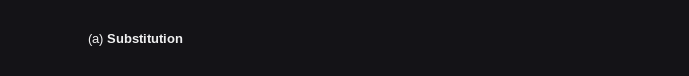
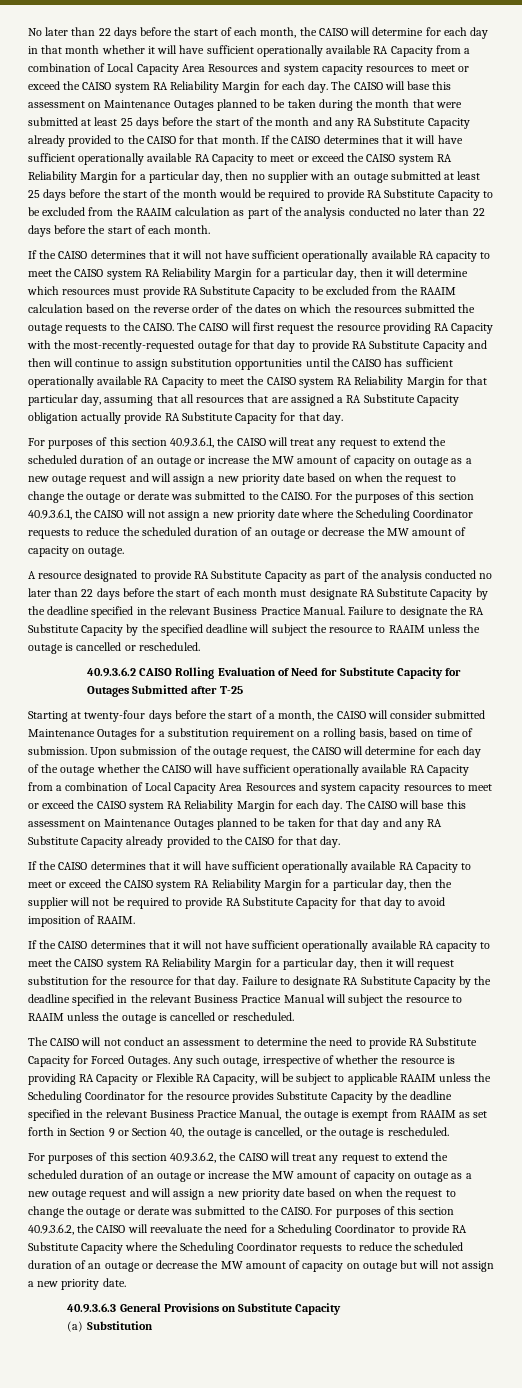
+ No later than 22 days before the start of each month, the CAISO will determine for each day in that month whether it will have sufficient operationally available RA Capacity from a combination of Local Capacity Area Resources and system capacity resources to meet or exceed the CAISO system RA Reliability Margin for each day. The CAISO will base this assessment on Maintenance Outages planned to be taken during the month that were submitted at least 25 days before the start of the month and any RA Substitute Capacity already provided to the CAISO for that month. If the CAISO determines that it will have sufficient operationally available RA Capacity to meet or exceed the CAISO system RA Reliability Margin for a particular day, then no supplier with an outage submitted at least 25 days before the start of the month would be required to provide RA Substitute Capacity to be excluded from the RAAIM calculation as part of the analysis conducted no later than 22 days before the start of each month.
+ If the CAISO determines that it will not have sufficient operationally available RA capacity to meet the CAISO system RA Reliability Margin for a particular day, then it will determine which resources must provide RA Substitute Capacity to be excluded from the RAAIM calculation based on the reverse order of the dates on which the resources submitted the outage requests to the CAISO. The CAISO will first request the resource providing RA Capacity with the most-recently-requested outage for that day to provide RA Substitute Capacity and then will continue to assign substitution opportunities until the CAISO has sufficient operationally available RA Capacity to meet the CAISO system RA Reliability Margin for that particular day, assuming that all resources that are assigned a RA Substitute Capacity obligation actually provide RA Substitute Capacity for that day.
+ For purposes of this section 40.9.3.6.1, the CAISO will treat any request to extend the scheduled duration of an outage or increase the MW amount of capacity on outage as a new outage request and will assign a new priority date based on when the request to change the outage or derate was submitted to the CAISO. For the purposes of this section 40.9.3.6.1, the CAISO will not assign a new priority date where the Scheduling Coordinator requests to reduce the scheduled duration of an outage or decrease the MW amount of capacity on outage.
+ A resource designated to provide RA Substitute Capacity as part of the analysis conducted no later than 22 days before the start of each month must designate RA Substitute Capacity by the deadline specified in the relevant Business Practice Manual. Failure to designate the RA Substitute Capacity by the specified deadline will subject the resource to RAAIM unless the outage is cancelled or rescheduled.
+ 40.9.3.6.2 CAISO Rolling Evaluation of Need for Substitute Capacity for Outages Submitted after T-25
+ Starting at twenty-four days before the start of a month, the CAISO will consider submitted Maintenance Outages for a substitution requirement on a rolling basis, based on time of submission. Upon submission of the outage request, the CAISO will determine for each day of the outage whether the CAISO will have sufficient operationally available RA Capacity from a combination of Local Capacity Area Resources and system capacity resources to meet or exceed the CAISO system RA Reliability Margin for each day. The CAISO will base this assessment on Maintenance Outages planned to be taken for that day and any RA Substitute Capacity already provided to the CAISO for that day.
+ If the CAISO determines that it will have sufficient operationally available RA Capacity to meet or exceed the CAISO system RA Reliability Margin for a particular day, then the supplier will not be required to provide RA Substitute Capacity for that day to avoid imposition of RAAIM.
+ If the CAISO determines that it will not have sufficient operationally available RA capacity to meet the CAISO system RA Reliability Margin for a particular day, then it will request substitution for the resource for that day. Failure to designate RA Substitute Capacity by the deadline specified in the relevant Business Practice Manual will subject the resource to RAAIM unless the outage is cancelled or rescheduled.
+ The CAISO will not conduct an assessment to determine the need to provide RA Substitute Capacity for Forced Outages. Any such outage, irrespective of whether the resource is providing RA Capacity or Flexible RA Capacity, will be subject to applicable RAAIM unless the Scheduling Coordinator for the resource provides Substitute Capacity by the deadline specified in the relevant Business Practice Manual, the outage is exempt from RAAIM as set forth in Section 9 or Section 40, the outage is cancelled, or the outage is rescheduled.
+ For purposes of this section 40.9.3.6.2, the CAISO will treat any request to extend the scheduled duration of an outage or increase the MW amount of capacity on outage as a new outage request and will assign a new priority date based on when the request to change the outage or derate was submitted to the CAISO. For purposes of this section 40.9.3.6.2, the CAISO will reevaluate the need for a Scheduling Coordinator to provide RA Substitute Capacity where the Scheduling Coordinator requests to reduce the scheduled duration of an outage or decrease the MW amount of capacity on outage but will not assign a new priority date.
+ 40.9.3.6.3 General Provisions on Substitute Capacity

